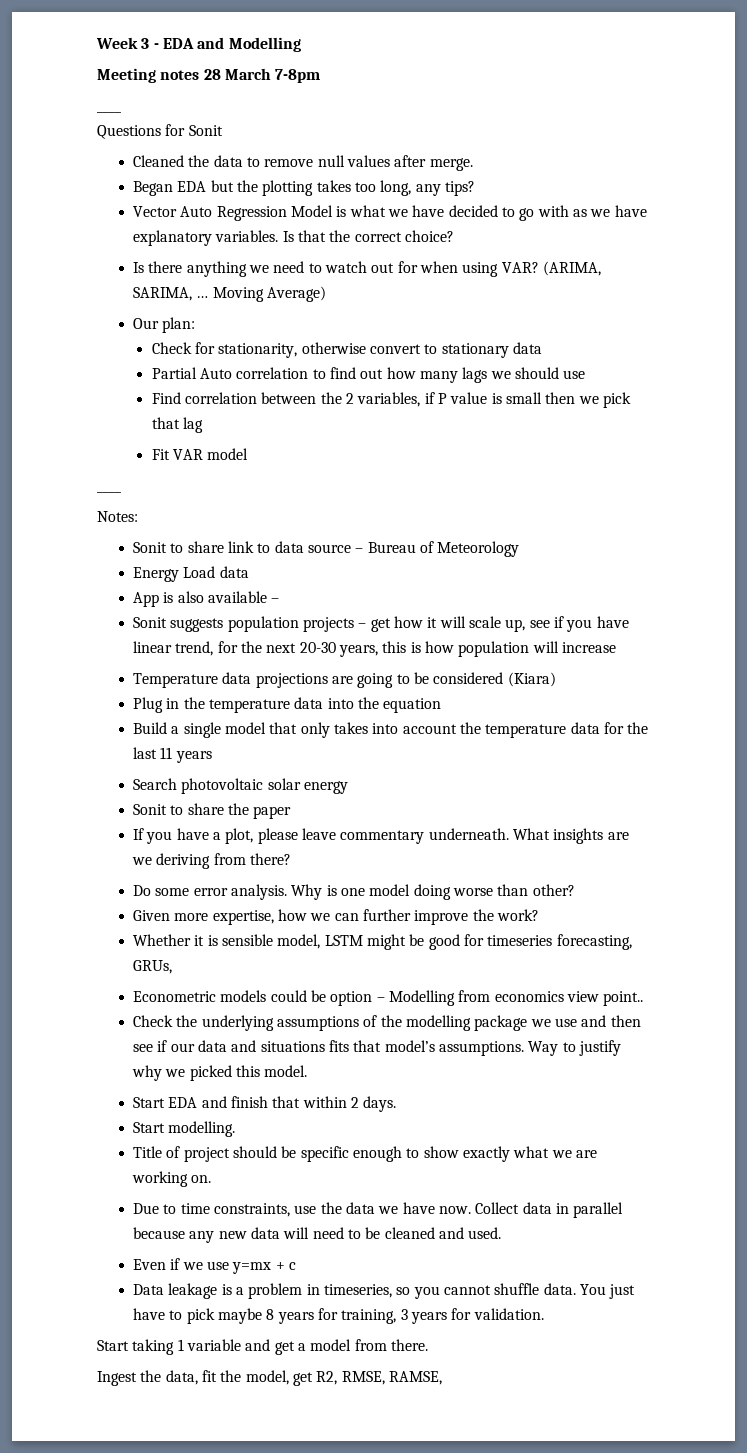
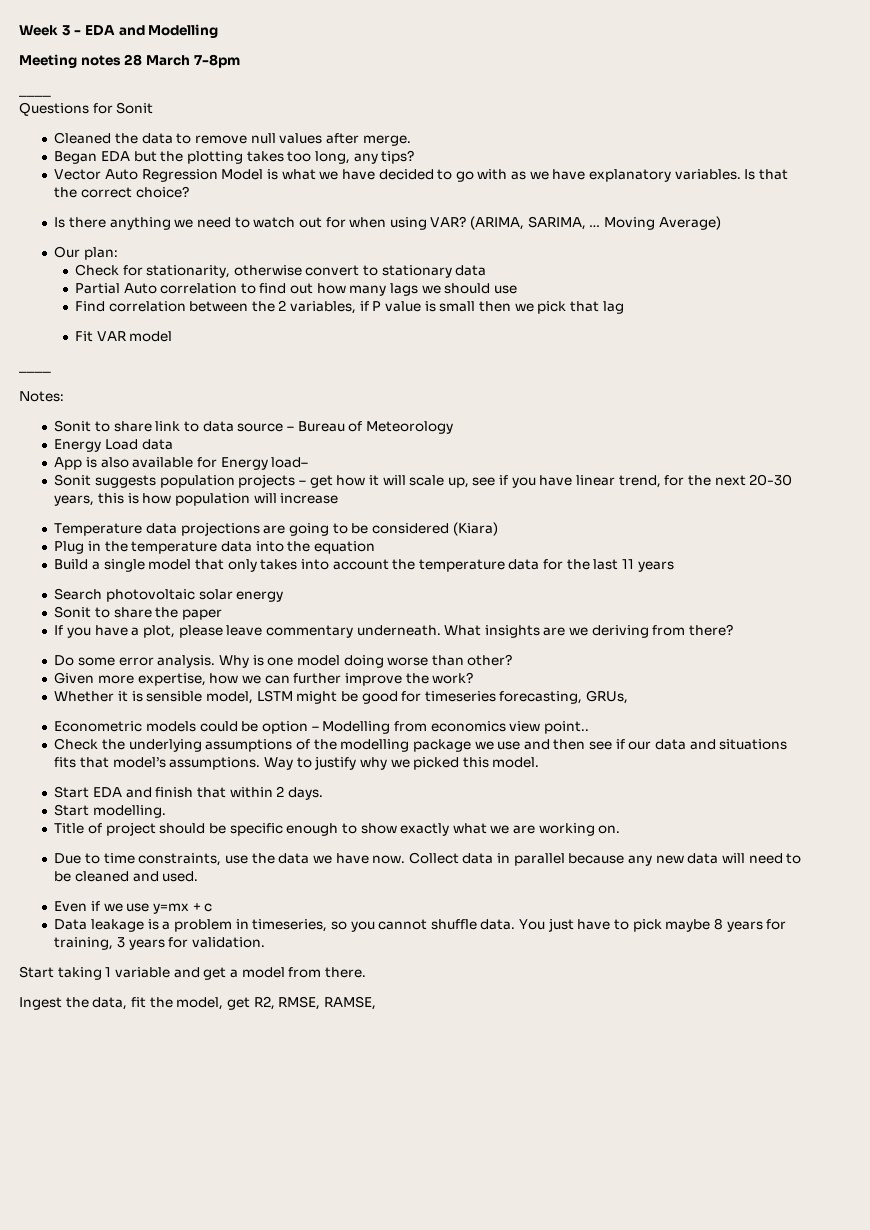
- App is also available –
+ App is also available for Energy load–

